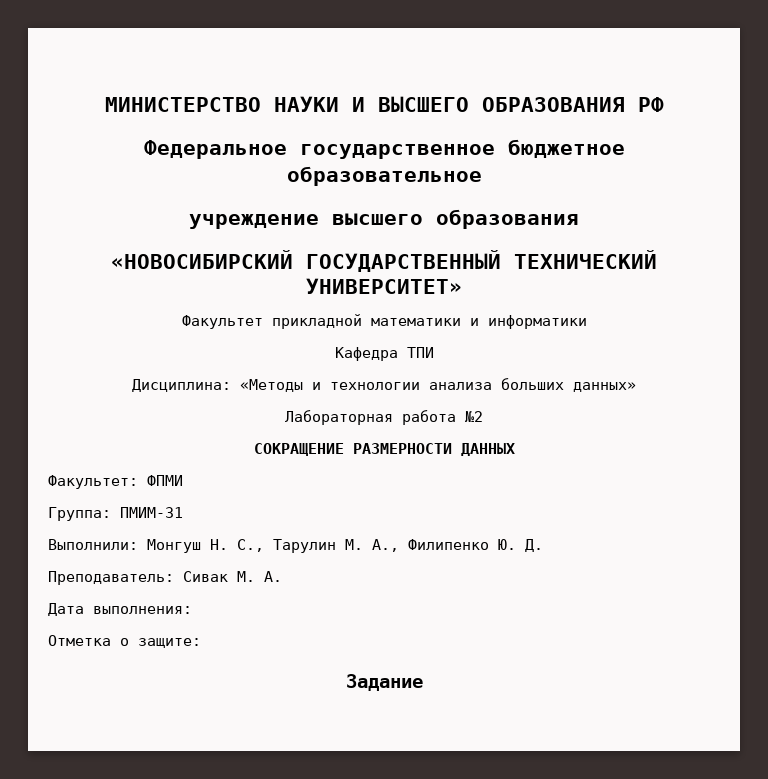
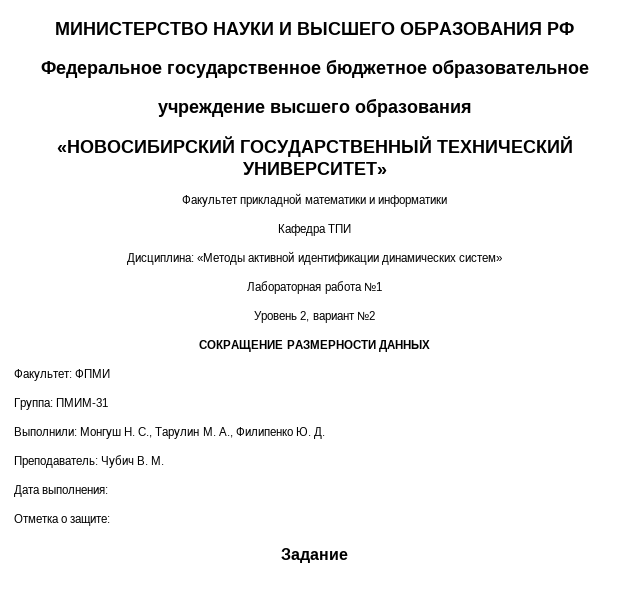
- Дисциплина: «Методы и технологии анализа больших данных»
- Лабораторная работа №2
+ Дисциплина: «Методы активной идентификации динамических систем»
+ Лабораторная работа №1
+ Уровень 2, вариант №2
- Преподаватель: Сивак М. А.
+ Преподаватель: Чубич В. М.

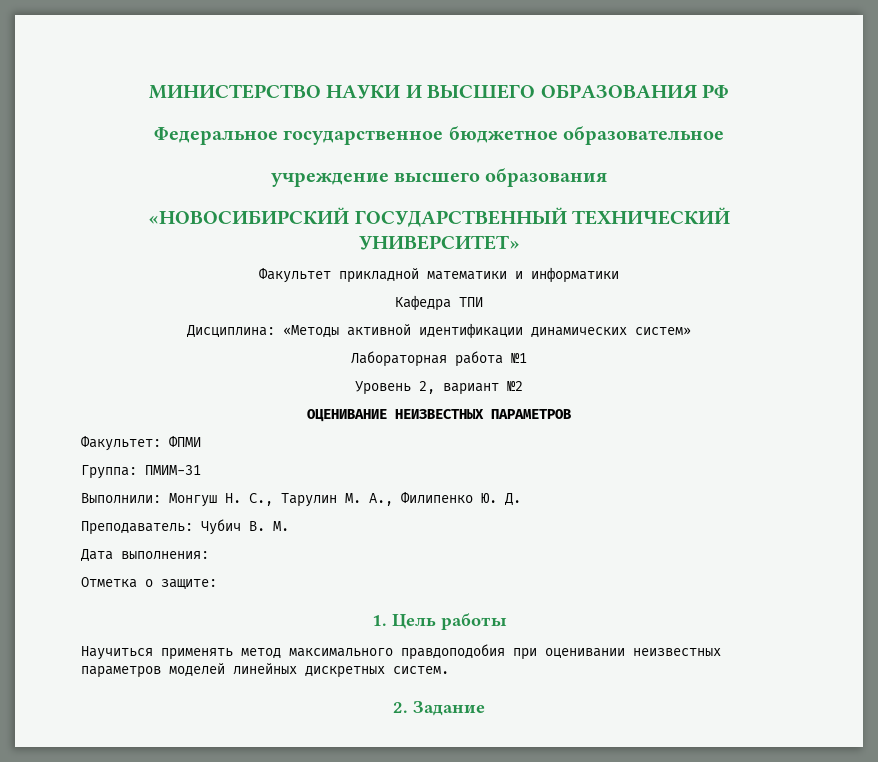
- СОКРАЩЕНИЕ РАЗМЕРНОСТИ ДАННЫХ
+ ОЦЕНИВАНИЕ НЕИЗВЕСТНЫХ ПАРАМЕТРОВ
- Задание
+ 1. Цель работы
+ Научиться применять метод максимального правдоподобия при оценивании неизвестных параметров моделей линейных дискретных систем.
+ 2. Задание

